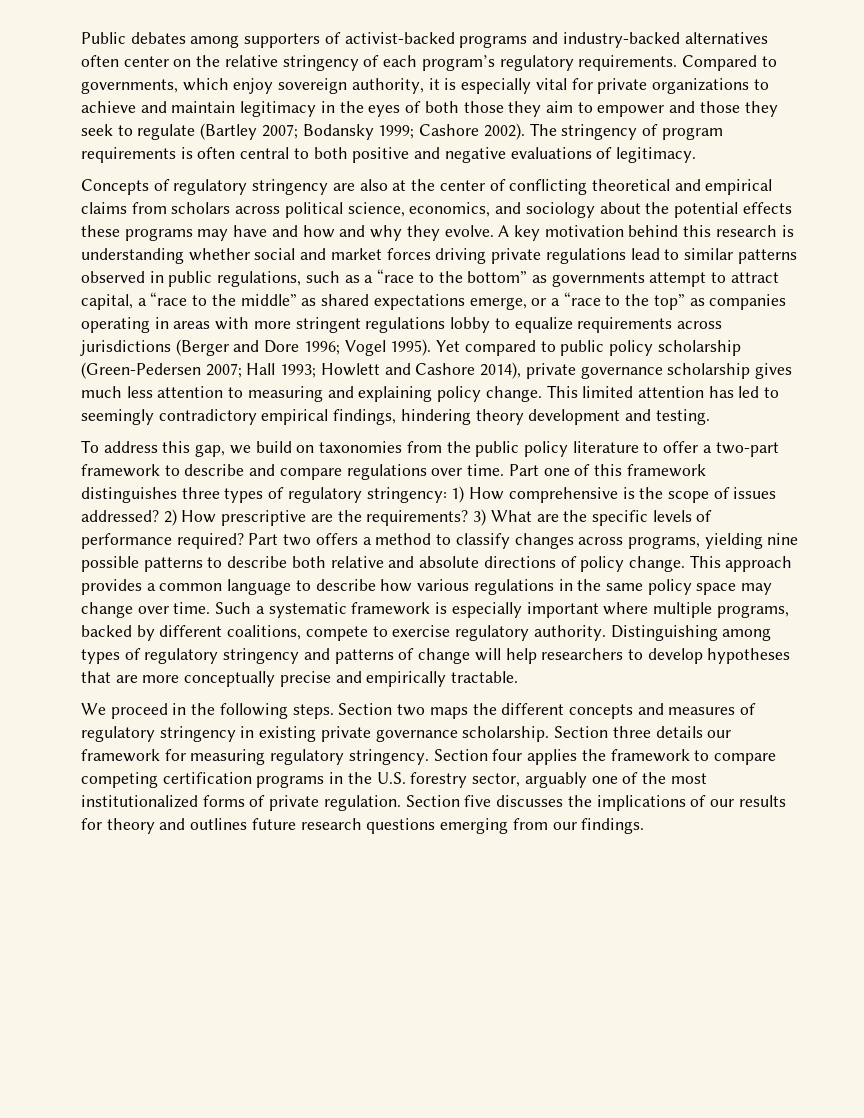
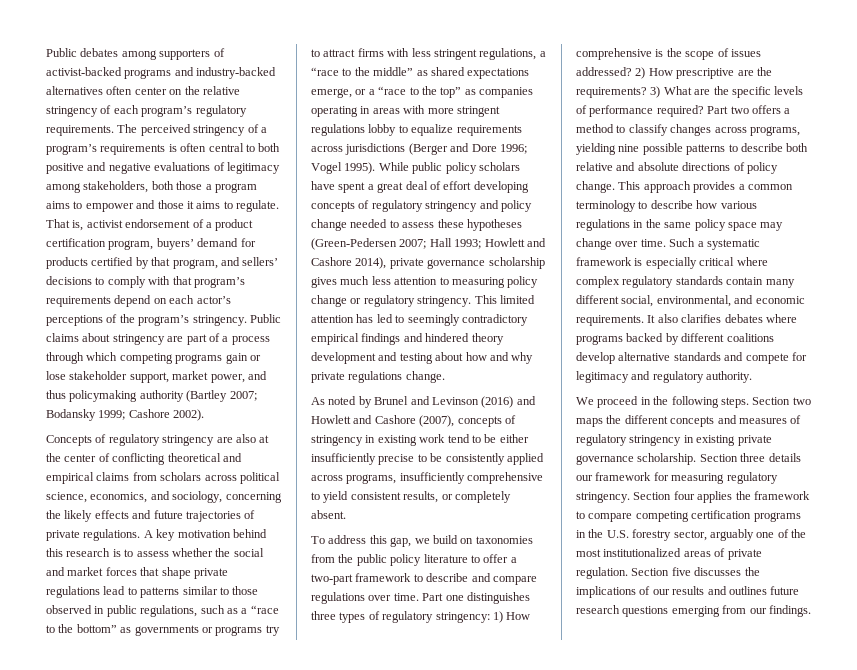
- Compared to governments, which enjoy sovereign authority, it is especially vital for private organizations to achieve and maintain legitimacy in the eyes of both those they aim to empower and those they seek to regulate (Bartley 2007; Bodansky 1999; Cashore 2002). The stringency of program requirements is often central to both positive and negative evaluations of legitimacy.
+ The perceived stringency of a program’s requirements is often central to both positive and negative evaluations of legitimacy among stakeholders, both those a program aims to empower and those it aims to regulate. That is, activist endorsement of a product certification program, buyers’ demand for products certified by that program, and sellers’ decisions to comply with that program’s requirements depend on each actor’s perceptions of the program’s stringency. Public claims about stringency are part of a process through which competing programs gain or lose stakeholder support, market power, and thus policymaking authority (Bartley 2007; Bodansky 1999; Cashore 2002).
- Concepts of regulatory stringency are also at the center of conflicting theoretical and empirical claims from scholars across political science, economics, and sociology about the potential effects these programs may have and how and why they evolve.
+ Concepts of regulatory stringency are also at the center of conflicting theoretical and empirical claims from scholars across political science, economics, and sociology, concerning the likely effects and future trajectories of private regulations.
- A key motivation behind this research is understanding whether social and market forces driving private regulations lead to similar patterns observed in public regulations, such as a “race to the bottom” as governments attempt to attract capital, a “race to the middle” as shared expectations emerge, or a “race to the top” as companies operating in areas with more stringent regulations lobby to equalize requirements across jurisdictions (Berger and Dore 1996;
+ A key motivation behind this research is to assess whether the social and market forces that shape private regulations lead to patterns similar to those observed in public regulations, such as a “race to the bottom” as governments or programs try to attract firms with less stringent regulations, a “race to the middle” as shared expectations emerge, or a “race to the top” as companies operating in areas with more stringent regulations lobby to equalize requirements across jurisdictions (Berger and Dore 1996;
- Yet compared to public policy scholarship (Green-Pedersen 2007; Hall 1993; Howlett and Cashore 2014), private governance scholarship gives much less attention to measuring and explaining policy change.
+ While public policy scholars have spent a great deal of effort developing concepts of regulatory stringency and policy change needed to assess these hypotheses (Green-Pedersen 2007; Hall 1993; Howlett and Cashore 2014), private governance scholarship gives much less attention to measuring policy change or regulatory stringency.
- This limited attention has led to seemingly contradictory empirical findings, hindering theory development and testing.
+ This limited attention has led to seemingly contradictory empirical findings and hindered theory development and testing about how and why private regulations change.
+ As noted by Brunel and Levinson (2016) and Howlett and Cashore (2007), concepts of stringency in existing work tend to be either insufficiently precise to be consistently applied across programs, insufficiently comprehensive to yield consistent results, or completely absent.
- Part one of this framework distinguishes three types of regulatory stringency: 1) How comprehensive is the scope of issues addressed?
+ Part one distinguishes three types of regulatory stringency: 1) How comprehensive is the scope of issues addressed?
- This approach provides a common language to describe how various regulations in the same policy space may change over time.
+ This approach provides a common terminology to describe how various regulations in the same policy space may change over time.
- Such a systematic framework is especially important where multiple programs, backed by different coalitions, compete to exercise regulatory authority. Distinguishing among types of regulatory stringency and patterns of change will help researchers to develop hypotheses that are more conceptually precise and empirically tractable.
+ Such a systematic framework is especially critical where complex regulatory standards contain many different social, environmental, and economic requirements. It also clarifies debates where programs backed by different coalitions develop alternative standards and compete for legitimacy and regulatory authority.
- Section four applies the framework to compare competing certification programs in the U.S. forestry sector, arguably one of the most institutionalized forms of private regulation.
+ Section four applies the framework to compare competing certification programs in the U.S. forestry sector, arguably one of the most institutionalized areas of private regulation.
- Section five discusses the implications of our results for theory and outlines future research questions emerging from our findings.
+ Section five discusses the implications of our results and outlines future research questions emerging from our findings.

